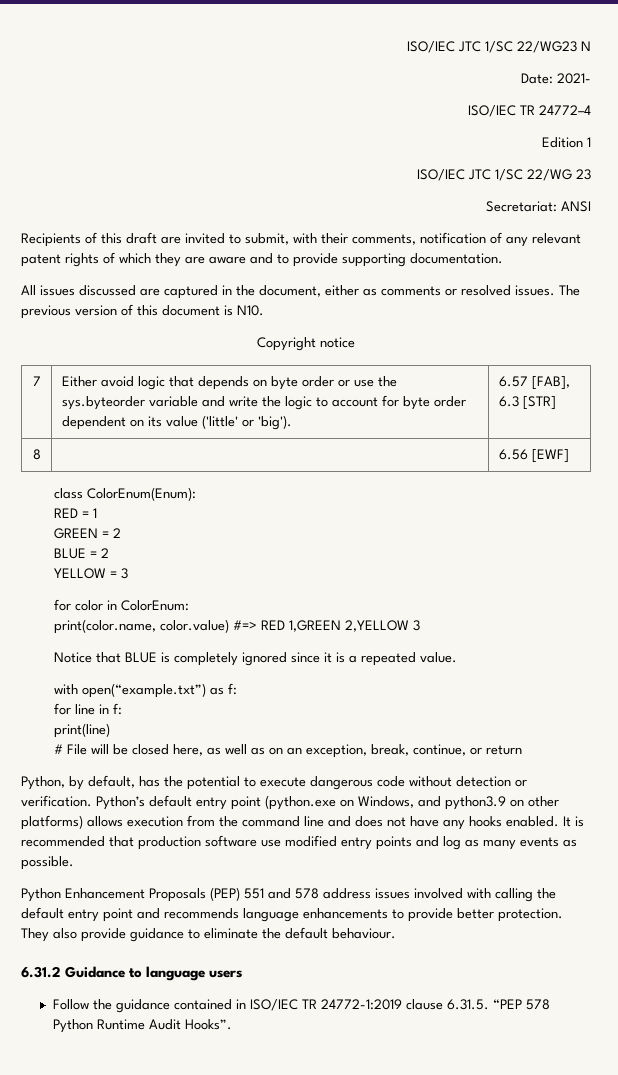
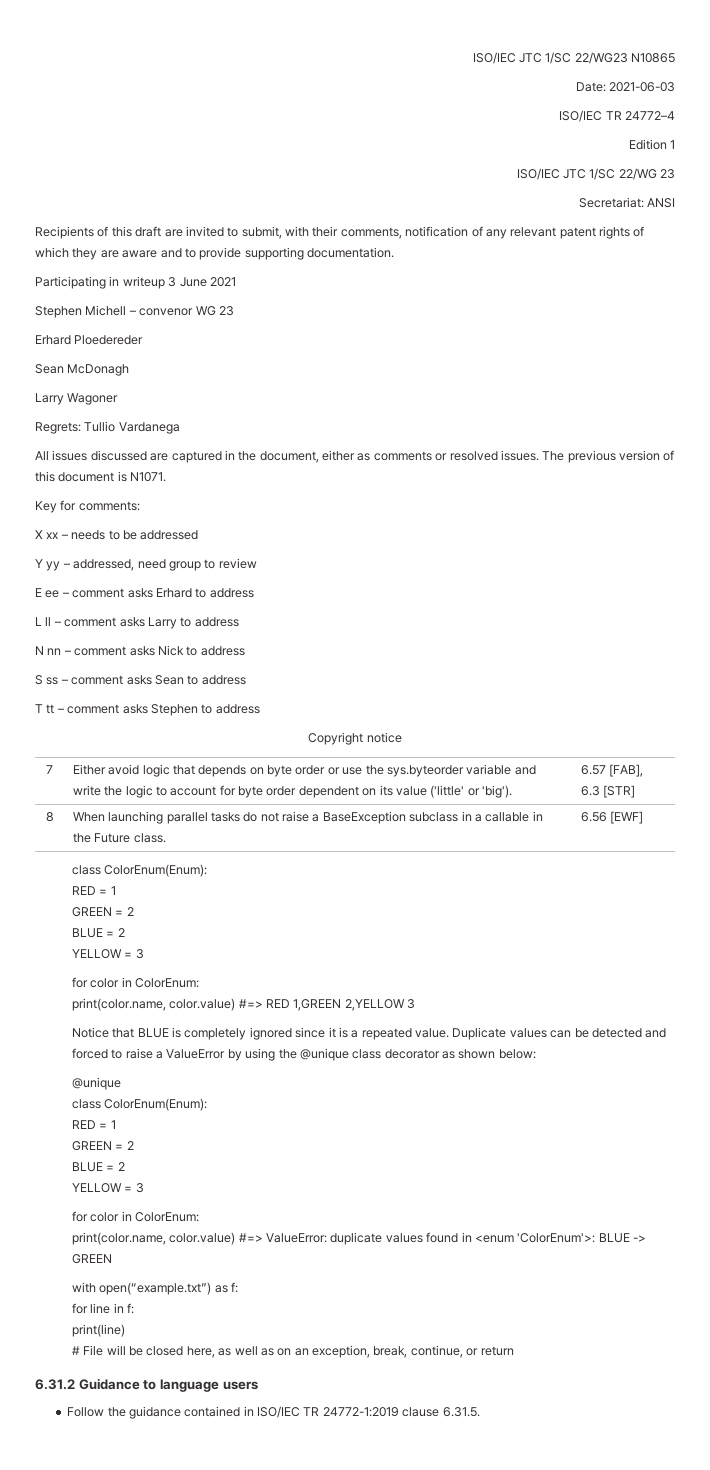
- ISO/IEC JTC 1/SC 22/WG23 N
+ ISO/IEC JTC 1/SC 22/WG23 N10865
- Date: 2021-
+ Date: 2021-06-03
+ Participating in writeup 3 June 2021
+ Stephen Michell – convenor WG 23
+ Erhard Ploedereder
+ Sean McDonagh
+ Larry Wagoner
+ Regrets: Tullio Vardanega
- The previous version of this document is N10.
+ The previous version of this document is N1071.
+ Key for comments:
+ X xx – needs to be addressed
+ Y yy – addressed, need group to review
+ E ee – comment asks Erhard to address
+ L ll – comment asks Larry to address
+ N nn – comment asks Nick to address
+ S ss – comment asks Sean to address
+ T tt – comment asks Stephen to address
- 8 | | 6.56 [EWF]
+ 8 | When launching parallel tasks do not raise a BaseException subclass in a callable in the Future class. | 6.56 [EWF]
+ Duplicate values can be detected and forced to raise a ValueError by using the @unique class decorator as shown below:
+ @unique
+ class ColorEnum(Enum):
+ RED = 1
+ GREEN = 2
+ BLUE = 2
+ YELLOW = 3
+ for color in ColorEnum:
+ print(color.name, color.value) #=> ValueError: duplicate values found in <enum 'ColorEnum'>: BLUE -> GREEN
- Python, by default, has the potential to execute dangerous code without detection or verification. Python’s default entry point (python.exe on Windows, and python3.9 on other platforms) allows execution from the command line and does not have any hooks enabled. It is recommended that production software use modified entry points and log as many events as possible.
- Python Enhancement Proposals (PEP) 551 and 578 address issues involved with calling the default entry point and recommends language enhancements to provide better protection. They also provide guidance to eliminate the default behaviour.
- Follow the guidance contained in ISO/IEC TR 24772-1:2019 clause 6.31.5. “PEP 578 Python Runtime Audit Hooks”.
+ Follow the guidance contained in ISO/IEC TR 24772-1:2019 clause 6.31.5.

